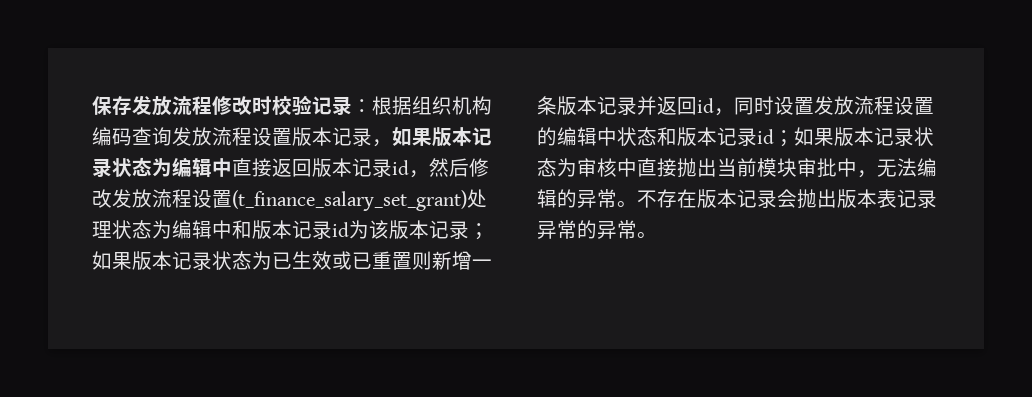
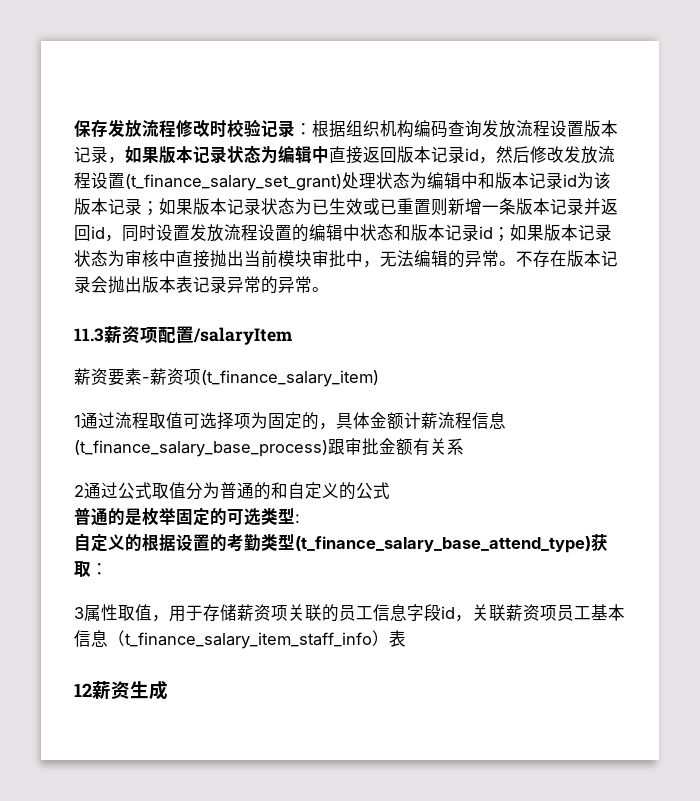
+ 11.3薪资项配置/salaryItem
+ 薪资要素-薪资项(t_finance_salary_item)
+ 1通过流程取值可选择项为固定的，具体金额计薪流程信息(t_finance_salary_base_process)跟审批金额有关系
+ 2通过公式取值分为普通的和自定义的公式
+ 普通的是枚举固定的可选类型:
+ 自定义的根据设置的考勤类型(t_finance_salary_base_attend_type)获取：
+ 3属性取值，用于存储薪资项关联的员工信息字段id，关联薪资项员工基本信息（t_finance_salary_item_staff_info）表
+ 12薪资生成

